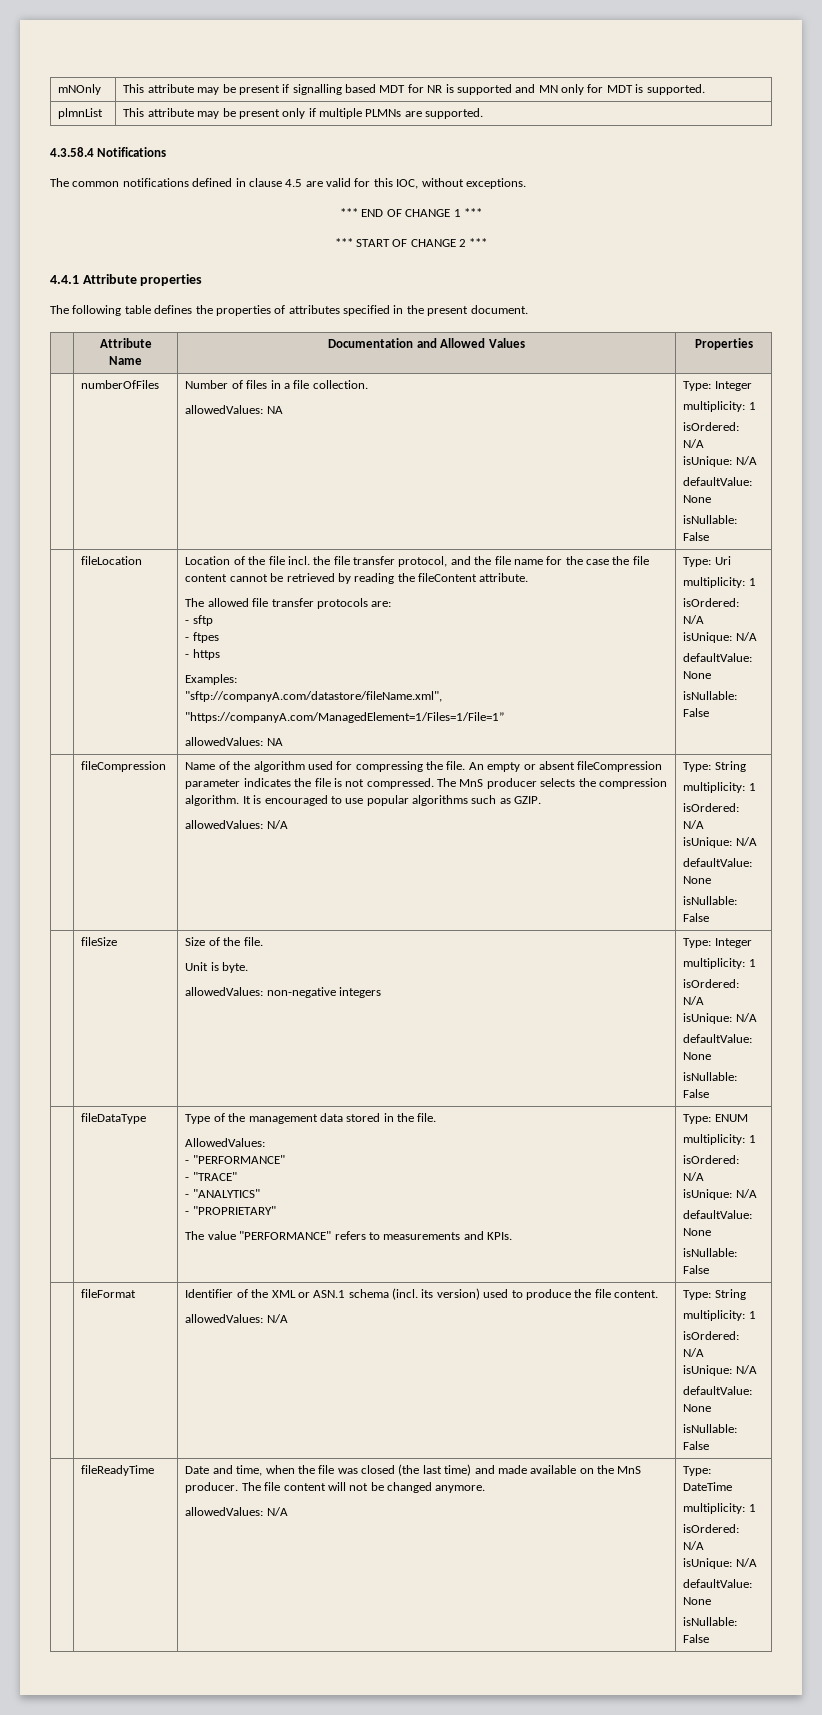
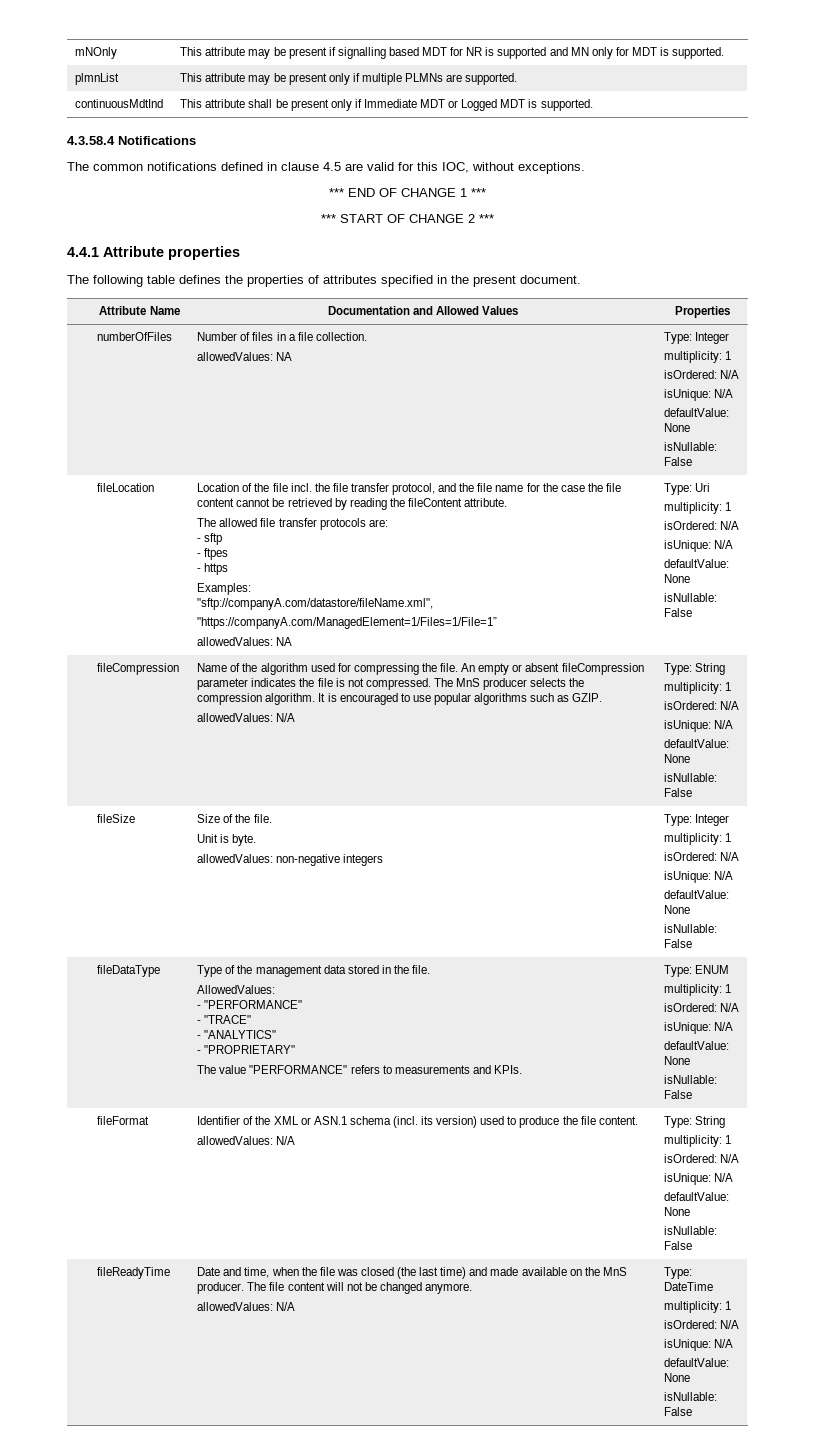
+ continuousMdtInd | This attribute shall be present only if Immediate MDT or Logged MDT is supported.

